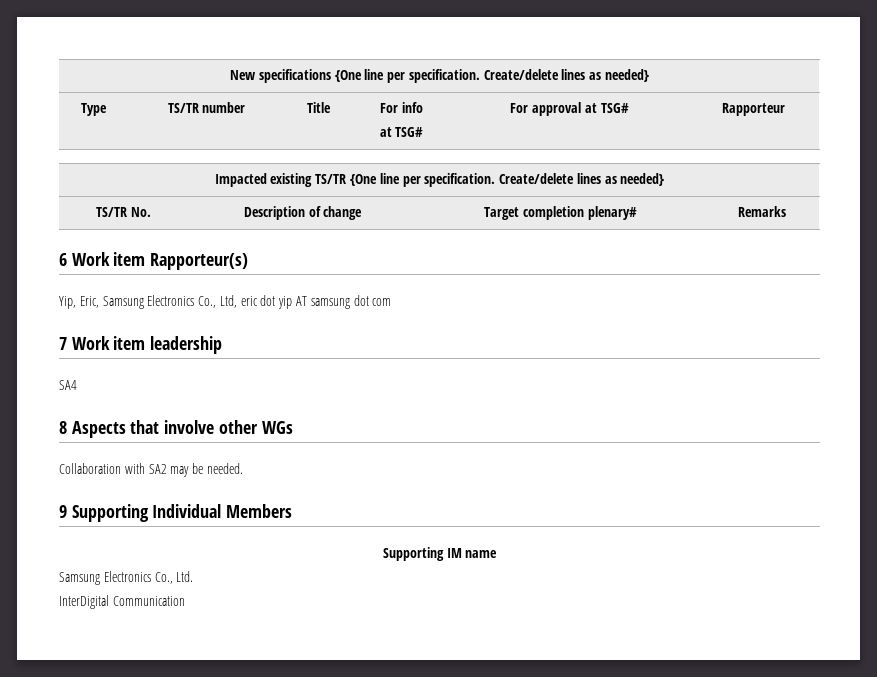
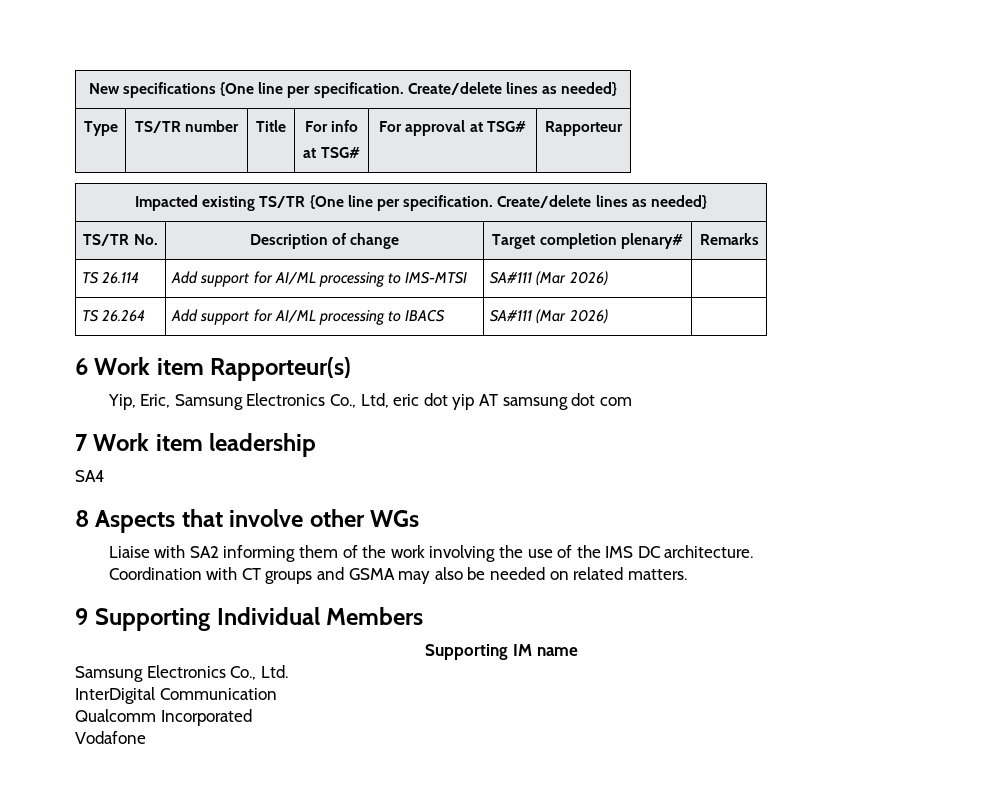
+ TS 26.114 | Add support for AI/ML processing to IMS-MTSI | SA#111 (Mar 2026) |
+ TS 26.264 | Add support for AI/ML processing to IBACS | SA#111 (Mar 2026) |
- Collaboration with SA2 may be needed.
+ Liaise with SA2 informing them of the work involving the use of the IMS DC architecture.
+ Coordination with CT groups and GSMA may also be needed on related matters.
+ Qualcomm Incorporated
+ Vodafone

